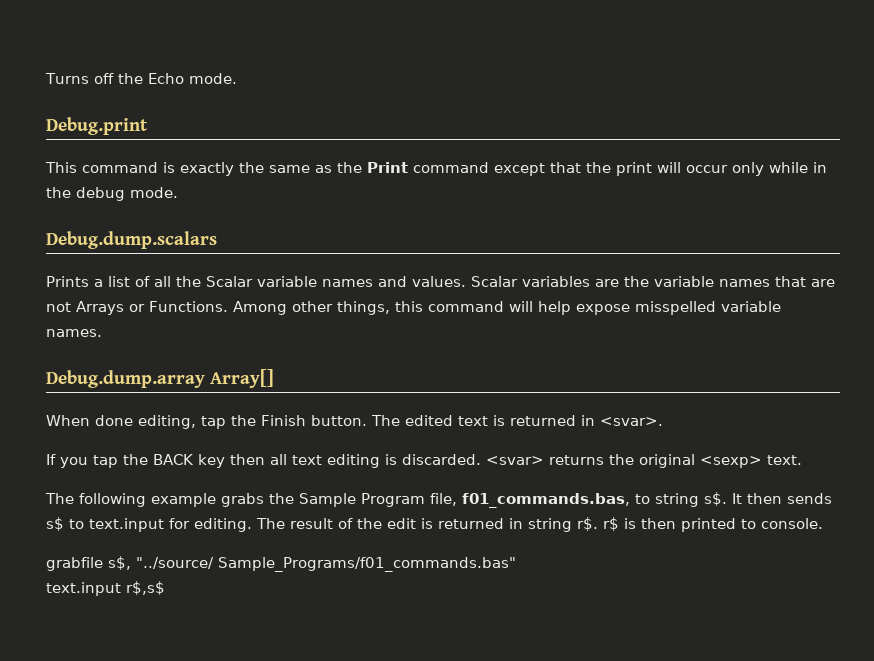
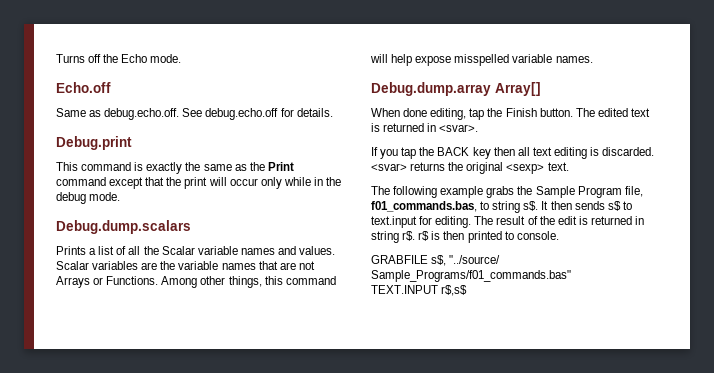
+ Echo.off
+ Same as debug.echo.off. See debug.echo.off for details.
- grabfile s$, "../source/ Sample_Programs/f01_commands.bas"
+ GRABFILE s$, "../source/ Sample_Programs/f01_commands.bas"
- text.input r$,s$
+ TEXT.INPUT r$,s$

